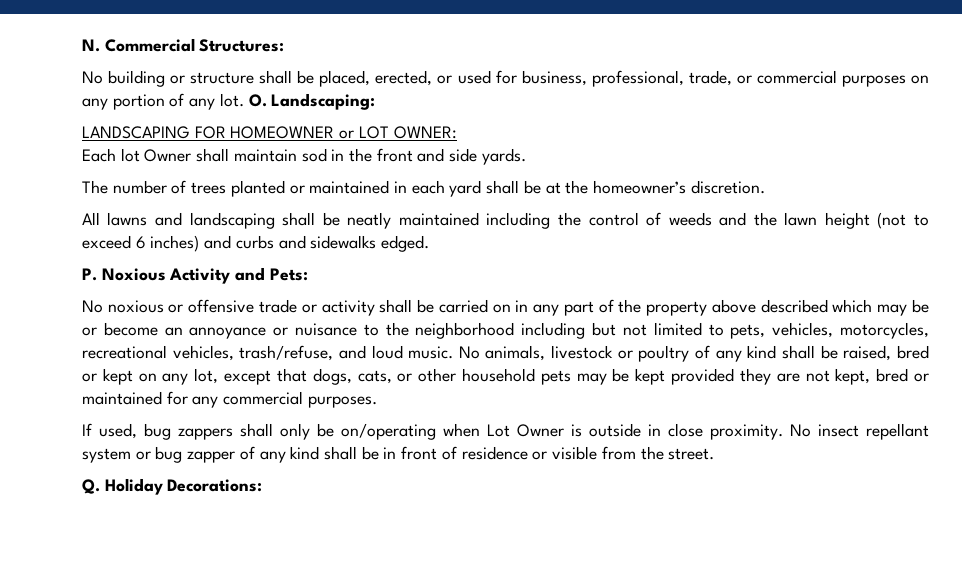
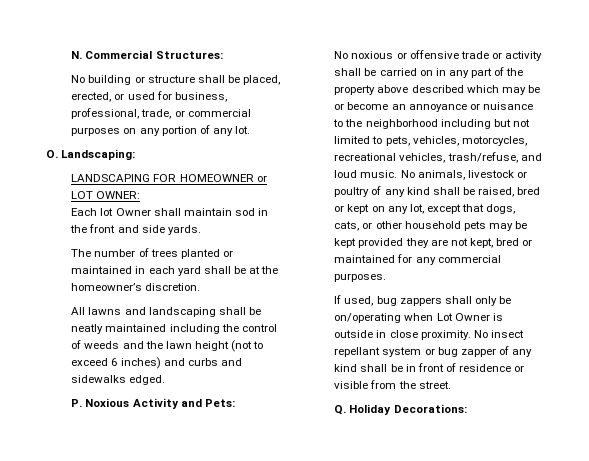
- No building or structure shall be placed, erected, or used for business, professional, trade, or commercial purposes on any portion of any lot. O. Landscaping:
+ No building or structure shall be placed, erected, or used for business, professional, trade, or commercial purposes on any portion of any lot.
+ O. Landscaping:

